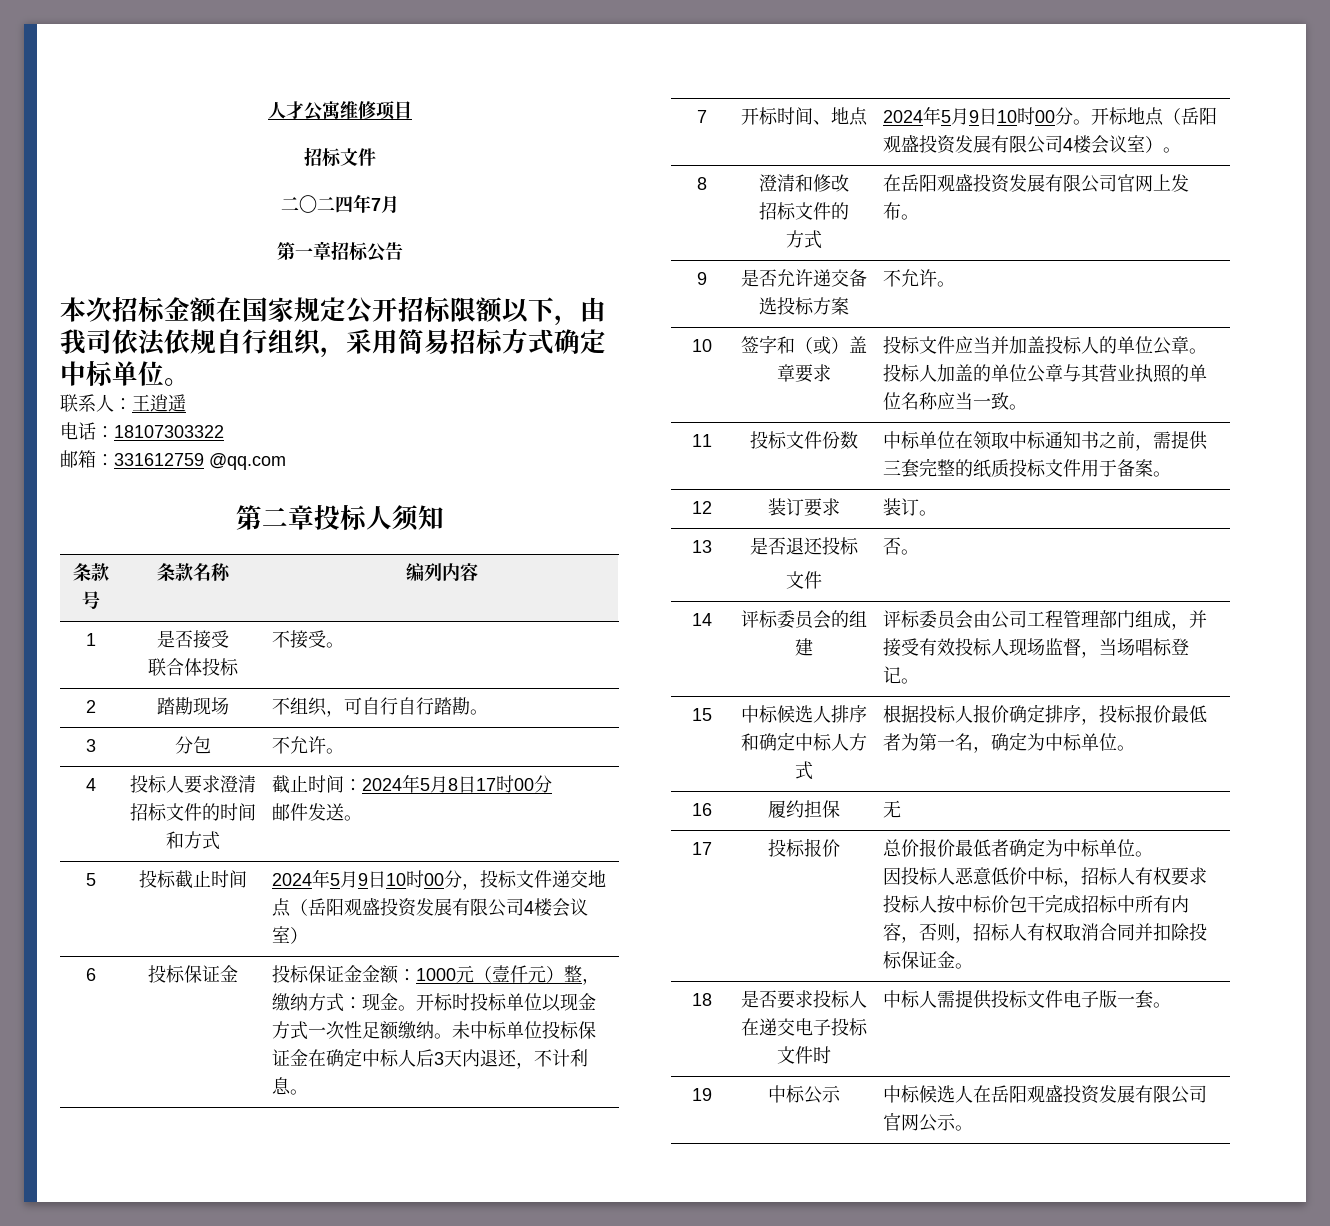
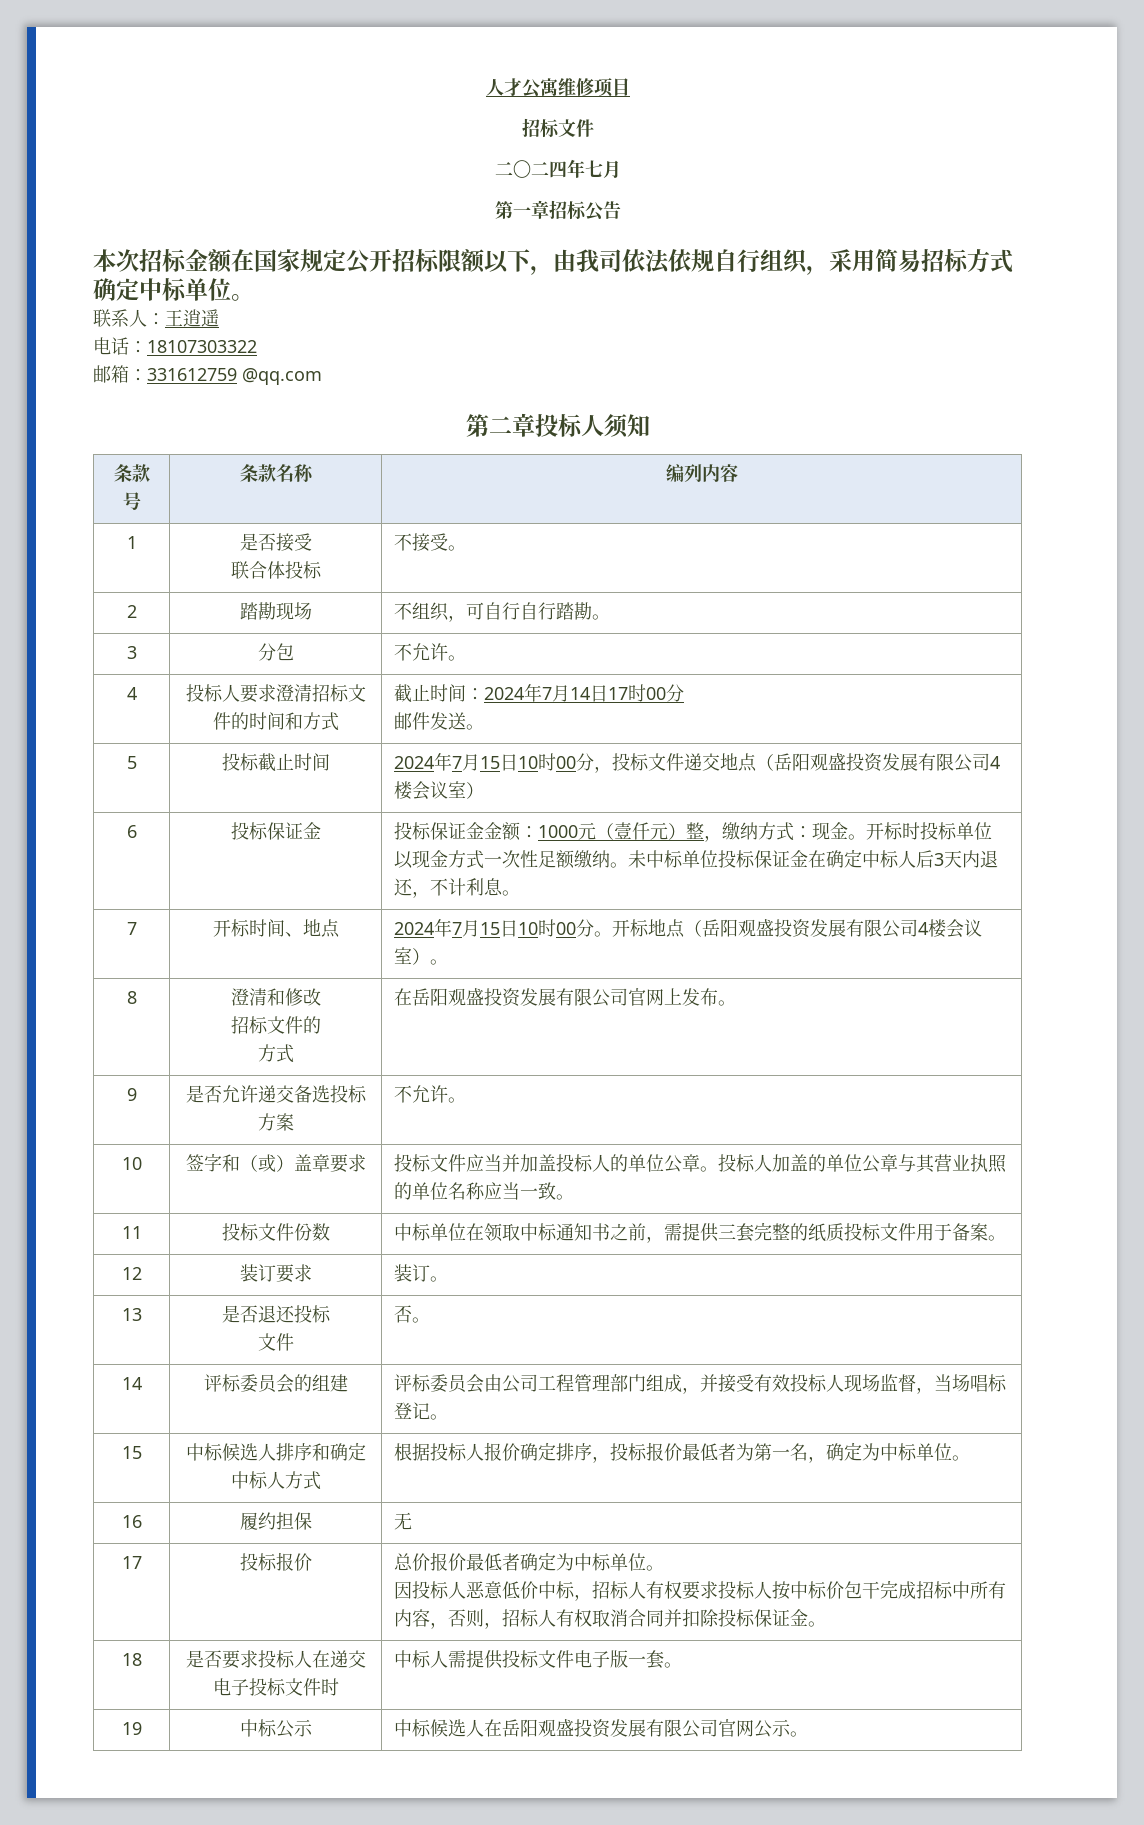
- 二〇二四年7月
+ 二〇二四年七月
- 4 | 投标人要求澄清招标文件的时间和方式 | 截止时间：2024年5月8日17时00分
+ 4 | 投标人要求澄清招标文件的时间和方式 | 截止时间：2024年7月14日17时00分
- 5 | 投标截止时间 | 2024年5月9日10时00分，投标文件递交地点（岳阳观盛投资发展有限公司4楼会议室）
+ 5 | 投标截止时间 | 2024年7月15日10时00分，投标文件递交地点（岳阳观盛投资发展有限公司4楼会议室）
- 7 | 开标时间、地点 | 2024年5月9日10时00分。开标地点（岳阳观盛投资发展有限公司4楼会议室）。
+ 7 | 开标时间、地点 | 2024年7月15日10时00分。开标地点（岳阳观盛投资发展有限公司4楼会议室）。

